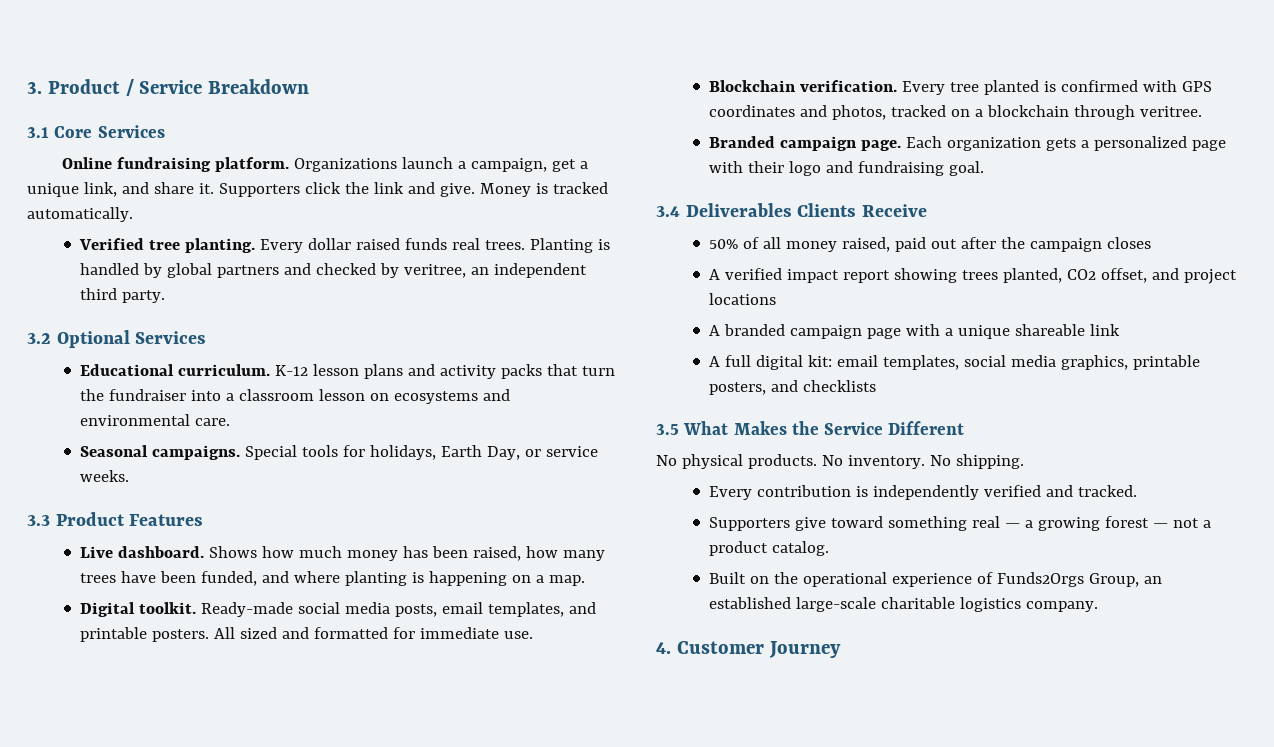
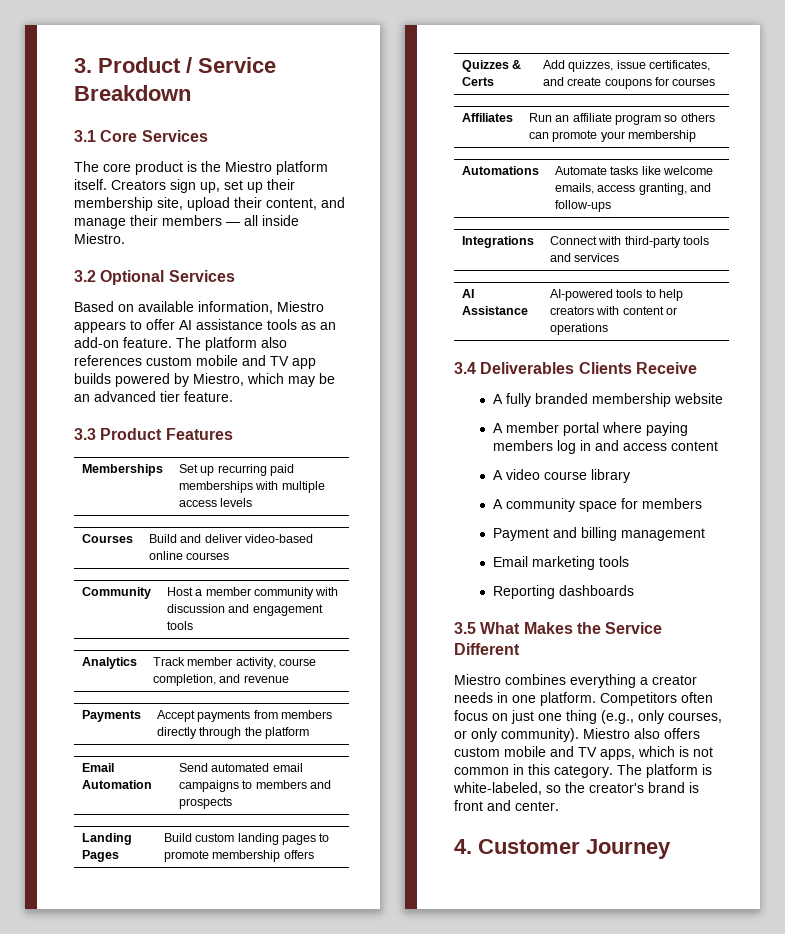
- Online fundraising platform. Organizations launch a campaign, get a unique link, and share it. Supporters click the link and give. Money is tracked automatically.
- Verified tree planting. Every dollar raised funds real trees. Planting is handled by global partners and checked by veritree, an independent third party.
+ The core product is the Miestro platform itself. Creators sign up, set up their membership site, upload their content, and manage their members — all inside Miestro.
  3.2 Optional Services
- Educational curriculum. K-12 lesson plans and activity packs that turn the fundraiser into a classroom lesson on ecosystems and environmental care.
- Seasonal campaigns. Special tools for holidays, Earth Day, or service weeks.
+ Based on available information, Miestro appears to offer AI assistance tools as an add-on feature. The platform also references custom mobile and TV app builds powered by Miestro, which may be an advanced tier feature.
  3.3 Product Features
- Live dashboard. Shows how much money has been raised, how many trees have been funded, and where planting is happening on a map.
- Digital toolkit. Ready-made social media posts, email templates, and printable posters. All sized and formatted for immediate use.
- Blockchain verification. Every tree planted is confirmed with GPS coordinates and photos, tracked on a blockchain through veritree.
- Branded campaign page. Each organization gets a personalized page with their logo and fundraising goal.
+ Memberships | Set up recurring paid memberships with multiple access levels
+ Courses | Build and deliver video-based online courses
+ Community | Host a member community with discussion and engagement tools
+ Analytics | Track member activity, course completion, and revenue
+ Payments | Accept payments from members directly through the platform
+ Email Automation | Send automated email campaigns to members and prospects
+ Landing Pages | Build custom landing pages to promote membership offers
+ Quizzes & Certs | Add quizzes, issue certificates, and create coupons for courses
+ Affiliates | Run an affiliate program so others can promote your membership
+ Automations | Automate tasks like welcome emails, access granting, and follow-ups
+ Integrations | Connect with third-party tools and services
+ AI Assistance | AI-powered tools to help creators with content or operations
  3.4 Deliverables Clients Receive
- 50% of all money raised, paid out after the campaign closes
- A verified impact report showing trees planted, CO2 offset, and project locations
- A branded campaign page with a unique shareable link
- A full digital kit: email templates, social media graphics, printable posters, and checklists
+ A fully branded membership website
+ A member portal where paying members log in and access content
+ A video course library
+ A community space for members
+ Payment and billing management
+ Email marketing tools
+ Reporting dashboards
- No physical products. No inventory. No shipping.
- Every contribution is independently verified and tracked.
- Supporters give toward something real — a growing forest — not a product catalog.
- Built on the operational experience of Funds2Orgs Group, an established large-scale charitable logistics company.
+ Miestro combines everything a creator needs in one platform. Competitors often focus on just one thing (e.g., only courses, or only community). Miestro also offers custom mobile and TV apps, which is not common in this category. The platform is white-labeled, so the creator's brand is front and center.

